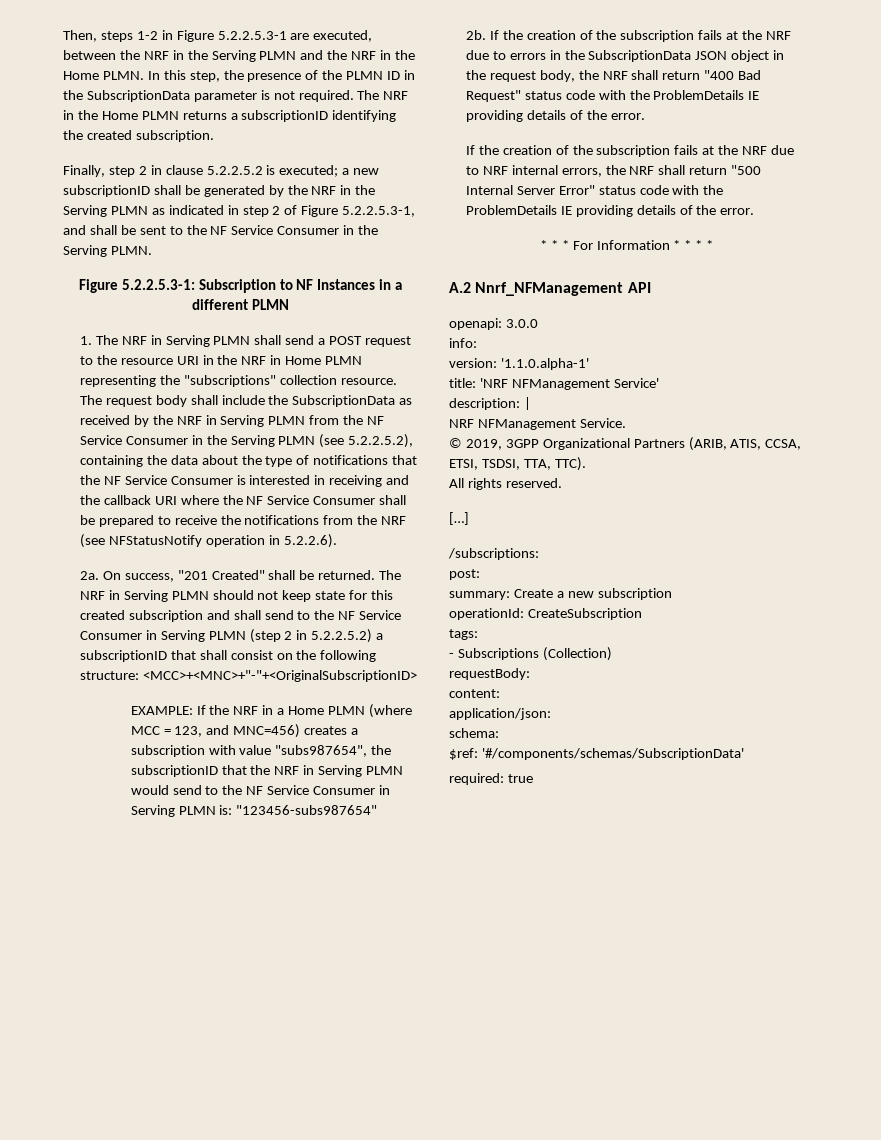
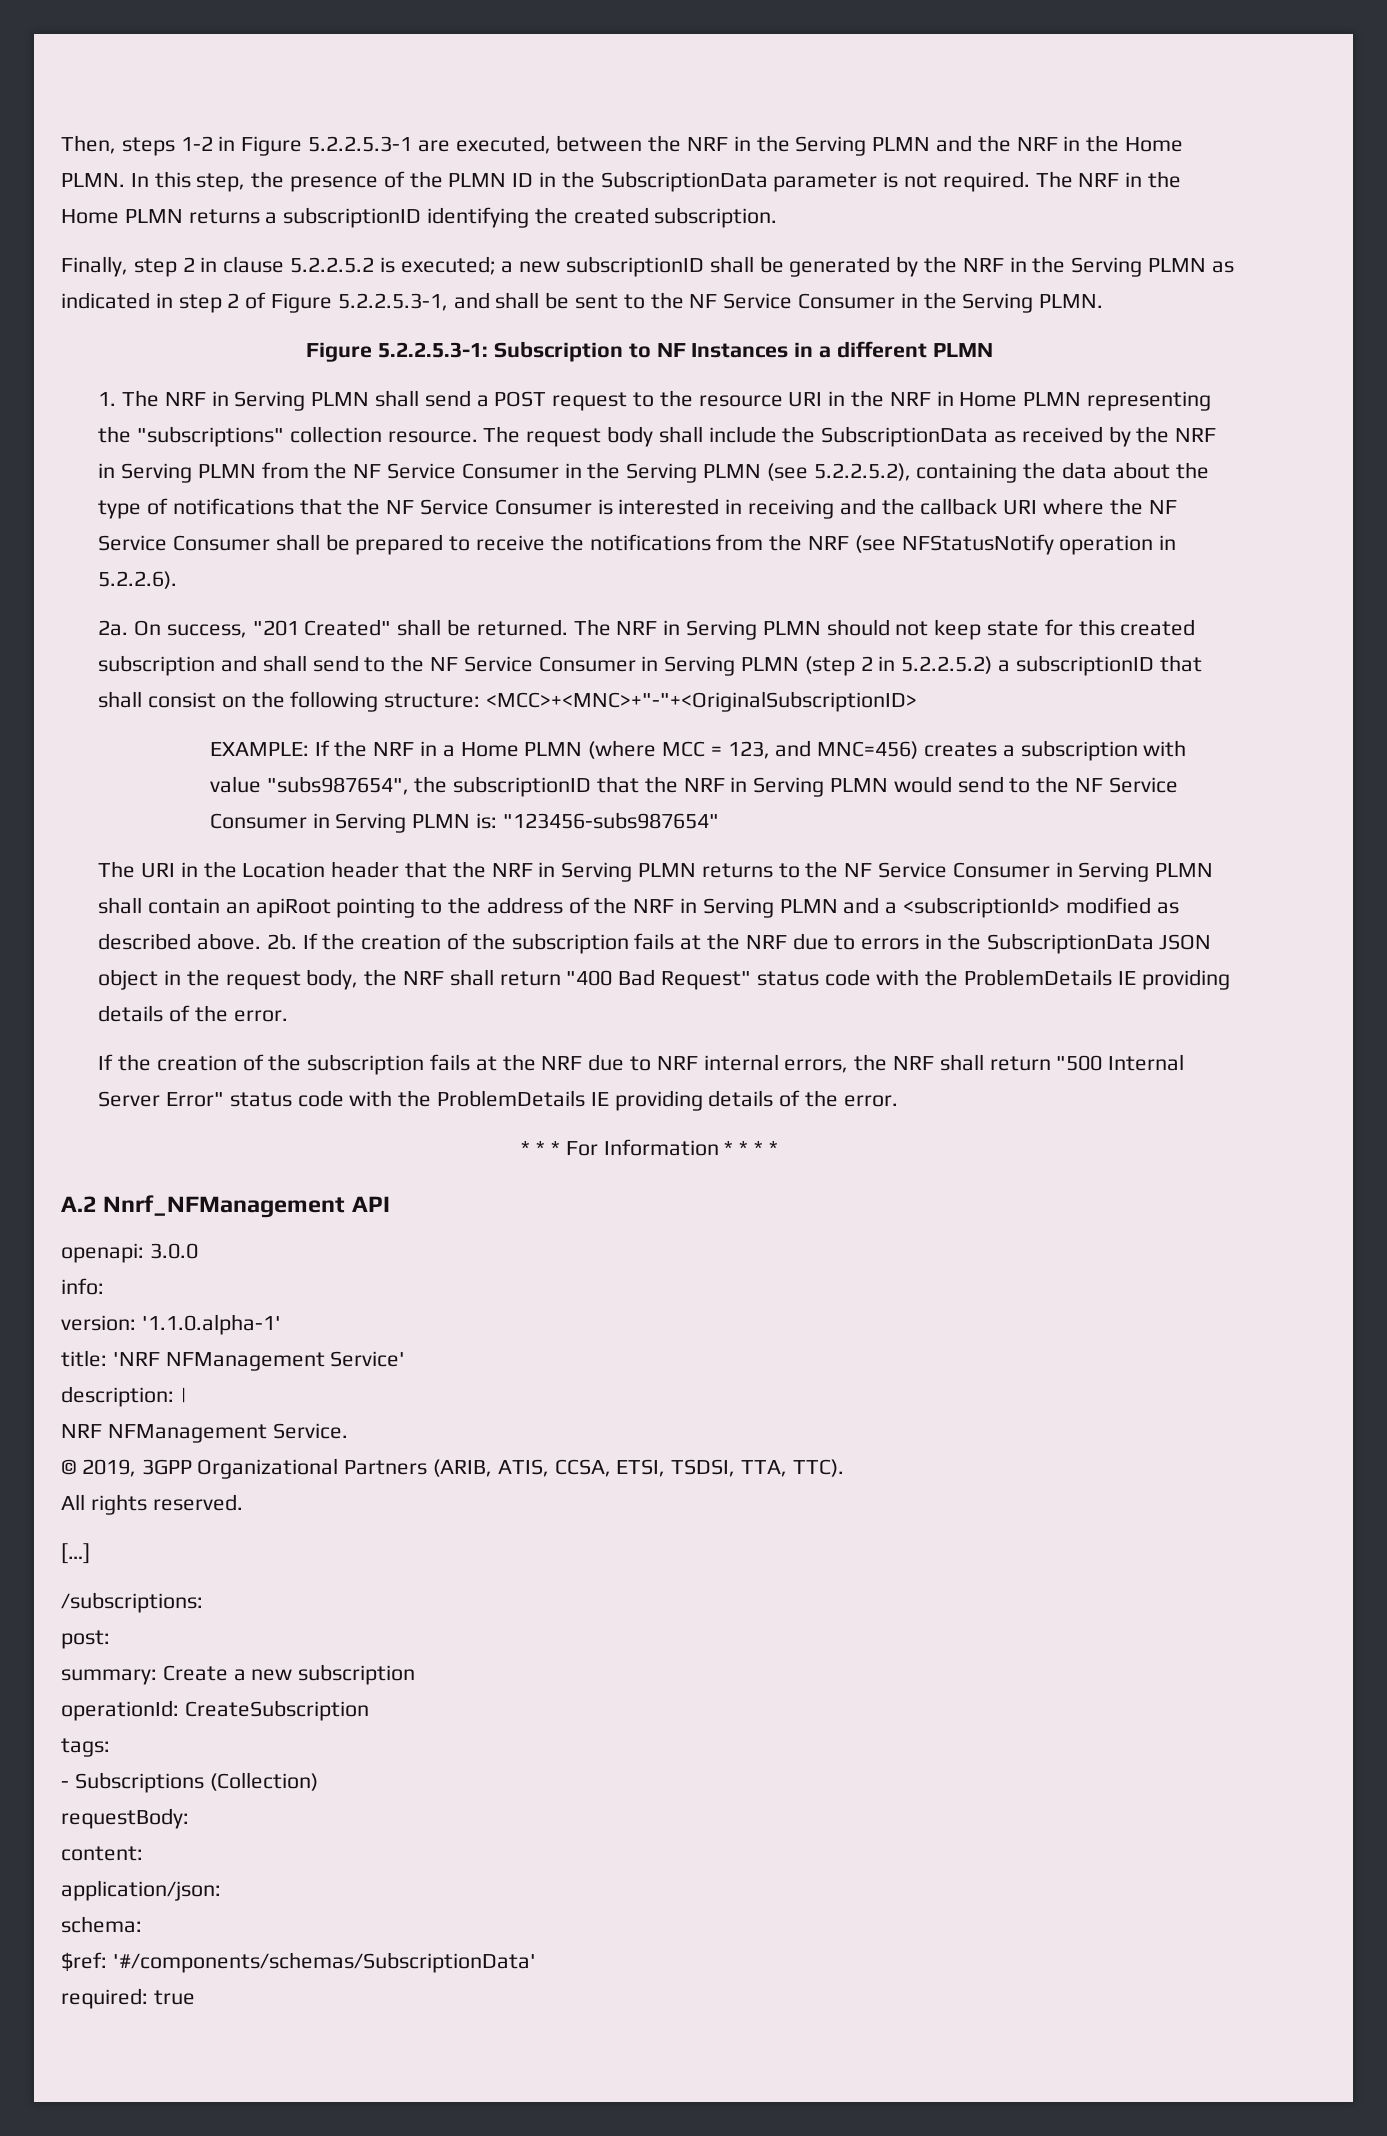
+ The URI in the Location header that the NRF in Serving PLMN returns to the NF Service Consumer in Serving PLMN shall contain an apiRoot pointing to the address of the NRF in Serving PLMN and a <subscriptionId> modified as described above.

